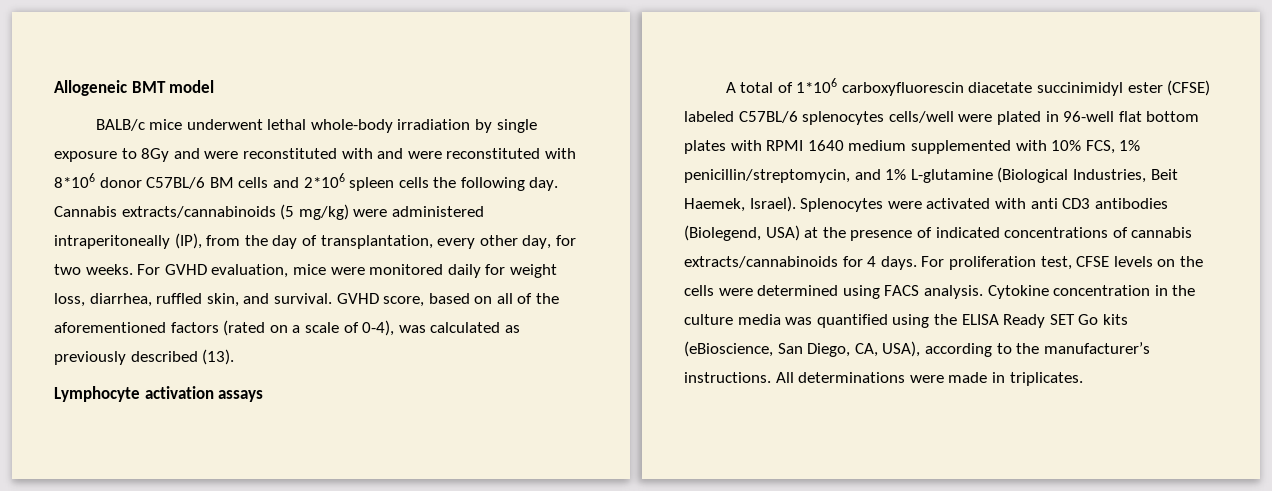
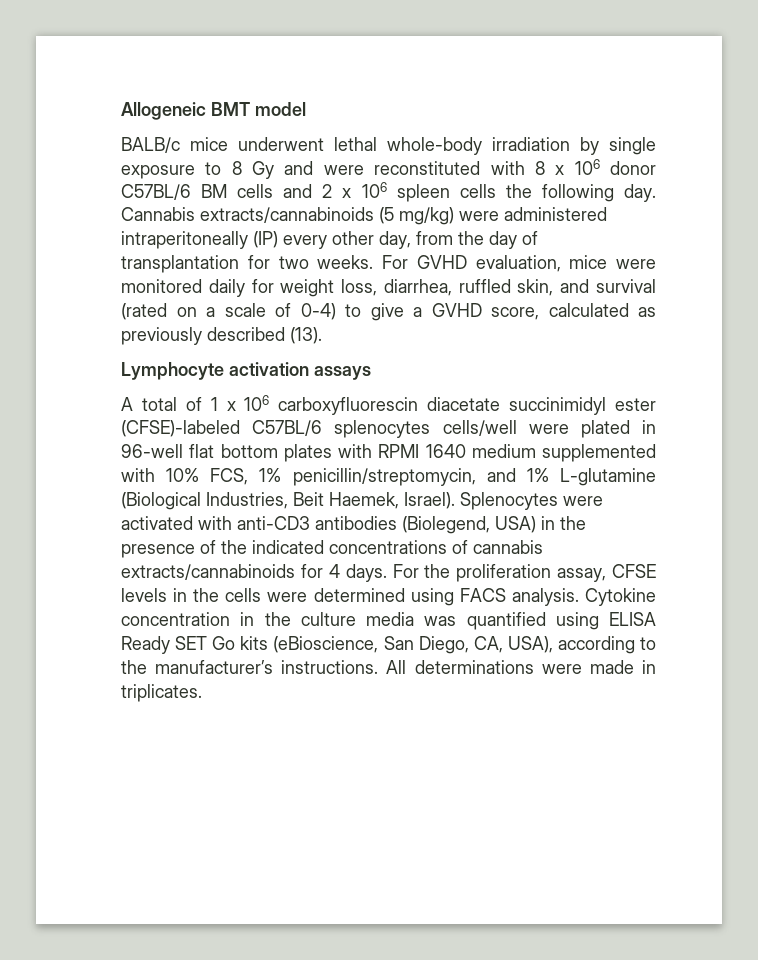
- BALB/c mice underwent lethal whole-body irradiation by single exposure to 8Gy and were reconstituted with and were reconstituted with 8*106 donor C57BL/6 BM cells and 2*106 spleen cells the following day.
+ BALB/c mice underwent lethal whole-body irradiation by single exposure to 8 Gy and were reconstituted with 8 x 106 donor C57BL/6 BM cells and 2 x 106 spleen cells the following day.
- Cannabis extracts/cannabinoids (5 mg/kg) were administered intraperitoneally (IP), from the day of transplantation, every other day, for two weeks.
+ Cannabis extracts/cannabinoids (5 mg/kg) were administered intraperitoneally (IP) every other day, from the day of transplantation for two weeks.
- For GVHD evaluation, mice were monitored daily for weight loss, diarrhea, ruffled skin, and survival. GVHD score, based on all of the aforementioned factors (rated on a scale of 0-4), was calculated as previously described (13).
+ For GVHD evaluation, mice were monitored daily for weight loss, diarrhea, ruffled skin, and survival (rated on a scale of 0-4) to give a GVHD score, calculated as previously described (13).
- A total of 1*106 carboxyfluorescin diacetate succinimidyl ester (CFSE) labeled C57BL/6 splenocytes cells/well were plated in 96-well flat bottom plates with RPMI 1640 medium supplemented with 10% FCS, 1% penicillin/streptomycin, and 1% L-glutamine (Biological Industries, Beit Haemek, Israel).
+ A total of 1 x 106 carboxyfluorescin diacetate succinimidyl ester (CFSE)-labeled C57BL/6 splenocytes cells/well were plated in 96-well flat bottom plates with RPMI 1640 medium supplemented with 10% FCS, 1% penicillin/streptomycin, and 1% L-glutamine (Biological Industries, Beit Haemek, Israel).
- Splenocytes were activated with anti CD3 antibodies (Biolegend, USA) at the presence of indicated concentrations of cannabis extracts/cannabinoids for 4 days.
+ Splenocytes were activated with anti-CD3 antibodies (Biolegend, USA) in the presence of the indicated concentrations of cannabis extracts/cannabinoids for 4 days.
- For proliferation test, CFSE levels on the cells were determined using FACS analysis.
+ For the proliferation assay, CFSE levels in the cells were determined using FACS analysis.
- Cytokine concentration in the culture media was quantified using the ELISA Ready SET Go kits (eBioscience, San Diego, CA, USA), according to the manufacturer’s instructions.
+ Cytokine concentration in the culture media was quantified using ELISA Ready SET Go kits (eBioscience, San Diego, CA, USA), according to the manufacturer’s instructions.

